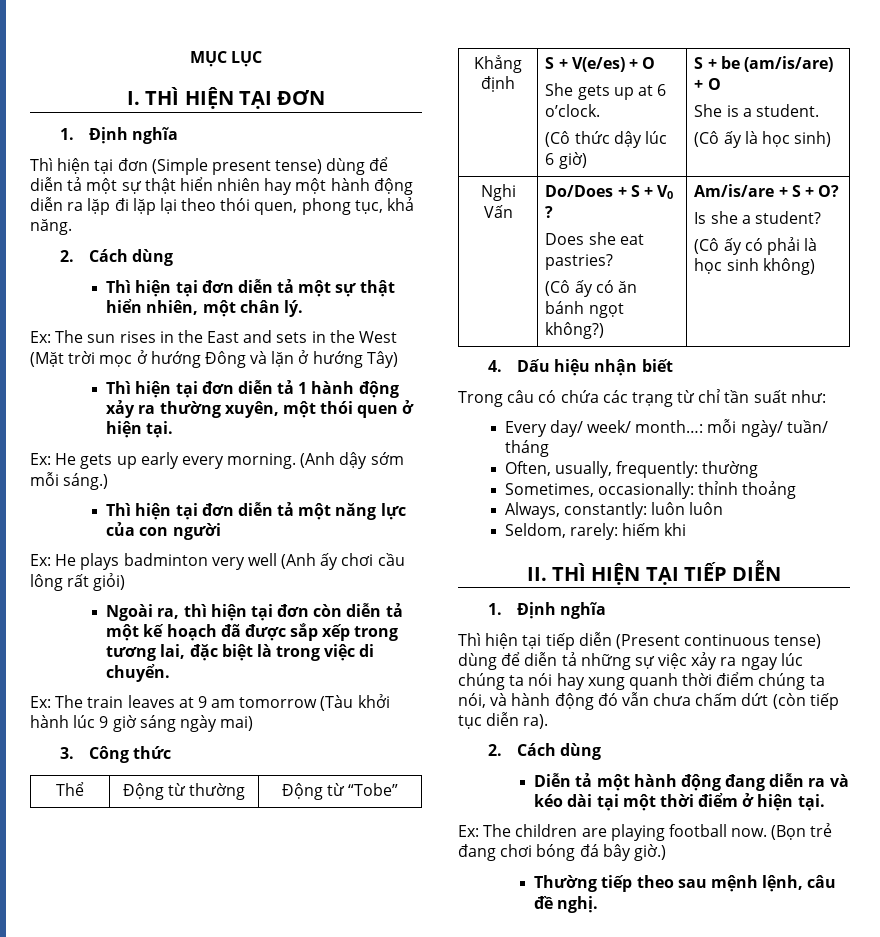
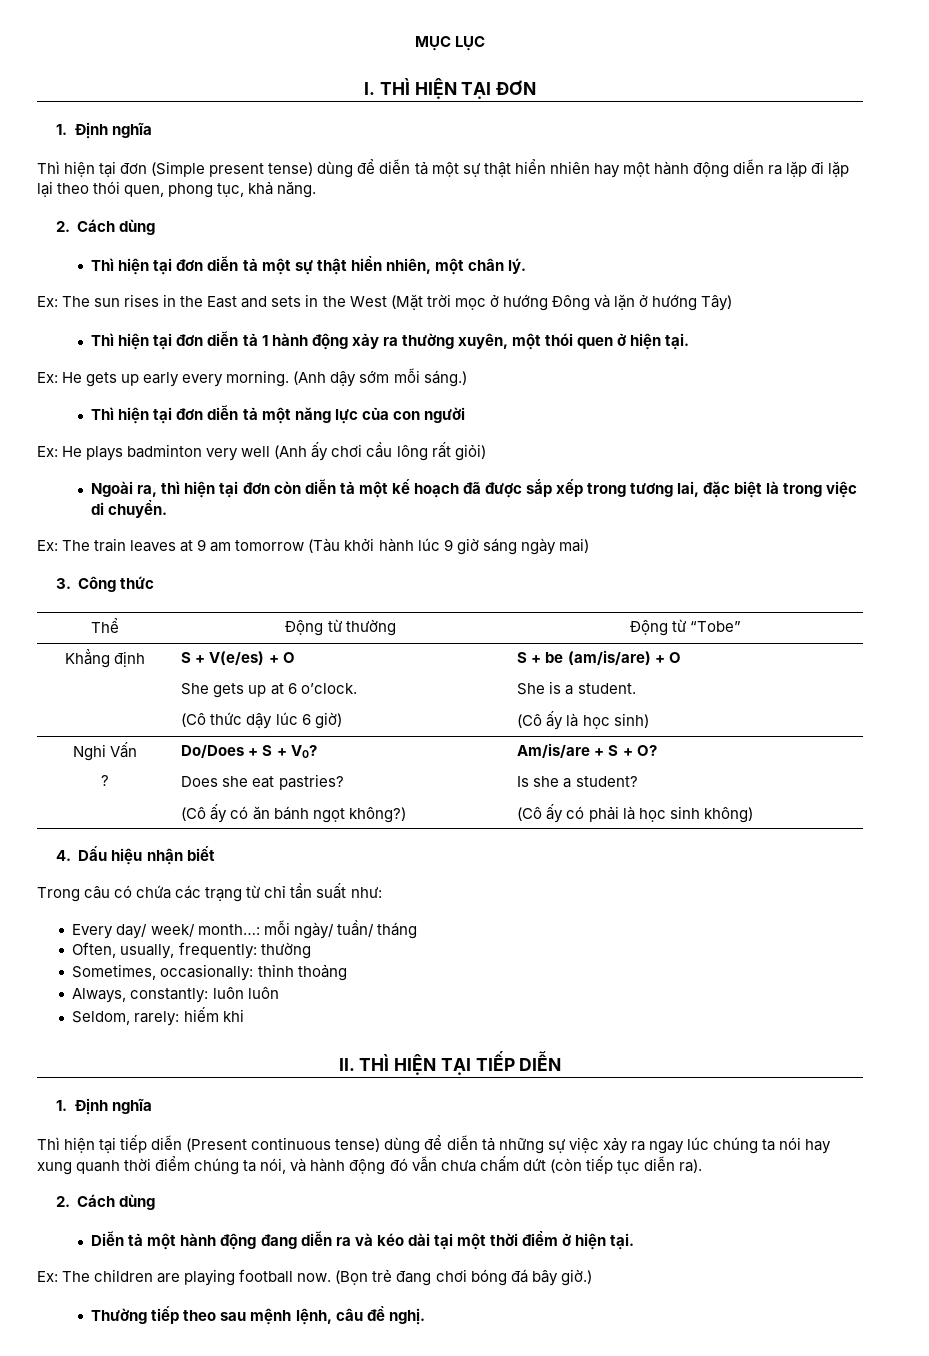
- Nghi Vấn | Do/Does + S + V0 ?
+ Nghi Vấn
+ ? | Do/Does + S + V0?

